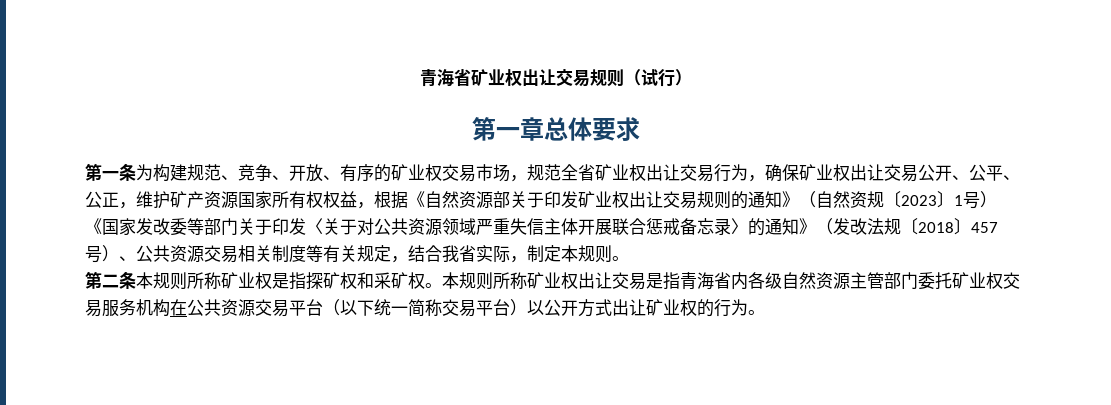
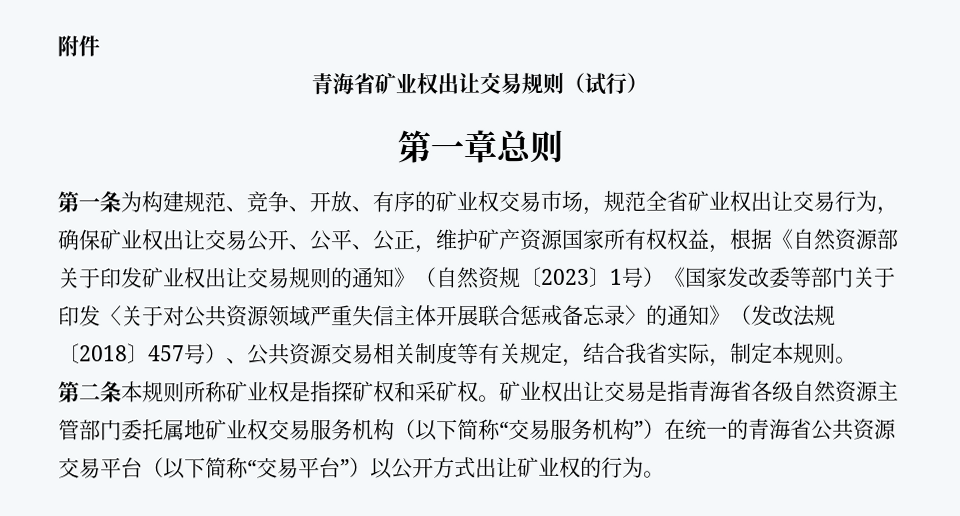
+ 附件
- 第一章总体要求
+ 第一章总则
- 本规则所称矿业权出让交易是指青海省内各级自然资源主管部门委托矿业权交易服务机构在公共资源交易平台（以下统一简称交易平台）以公开方式出让矿业权的行为。
+ 矿业权出让交易是指青海省各级自然资源主管部门委托属地矿业权交易服务机构（以下简称“交易服务机构”）在统一的青海省公共资源交易平台（以下简称“交易平台”）以公开方式出让矿业权的行为。

